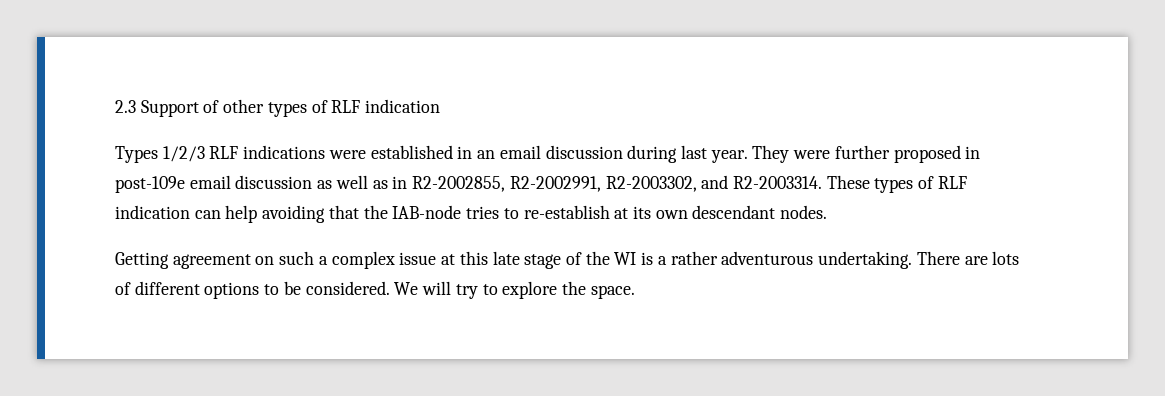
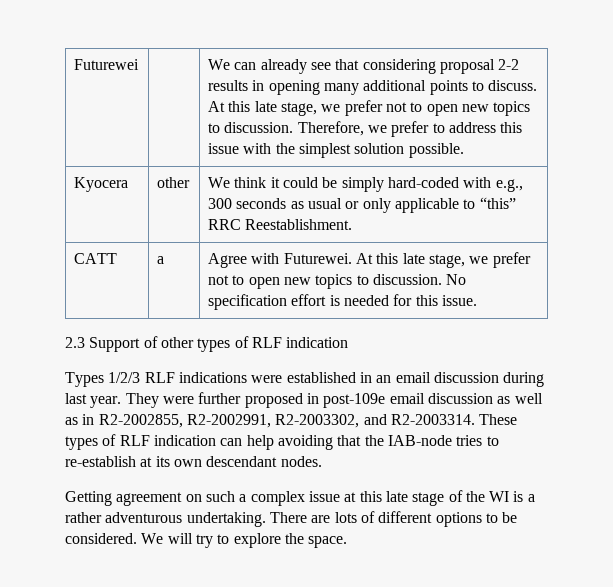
+ Futurewei | | We can already see that considering proposal 2-2 results in opening many additional points to discuss. At this late stage, we prefer not to open new topics to discussion. Therefore, we prefer to address this issue with the simplest solution possible.
+ Kyocera | other | We think it could be simply hard-coded with e.g., 300 seconds as usual or only applicable to “this” RRC Reestablishment.
+ CATT | a | Agree with Futurewei. At this late stage, we prefer not to open new topics to discussion. No specification effort is needed for this issue.

